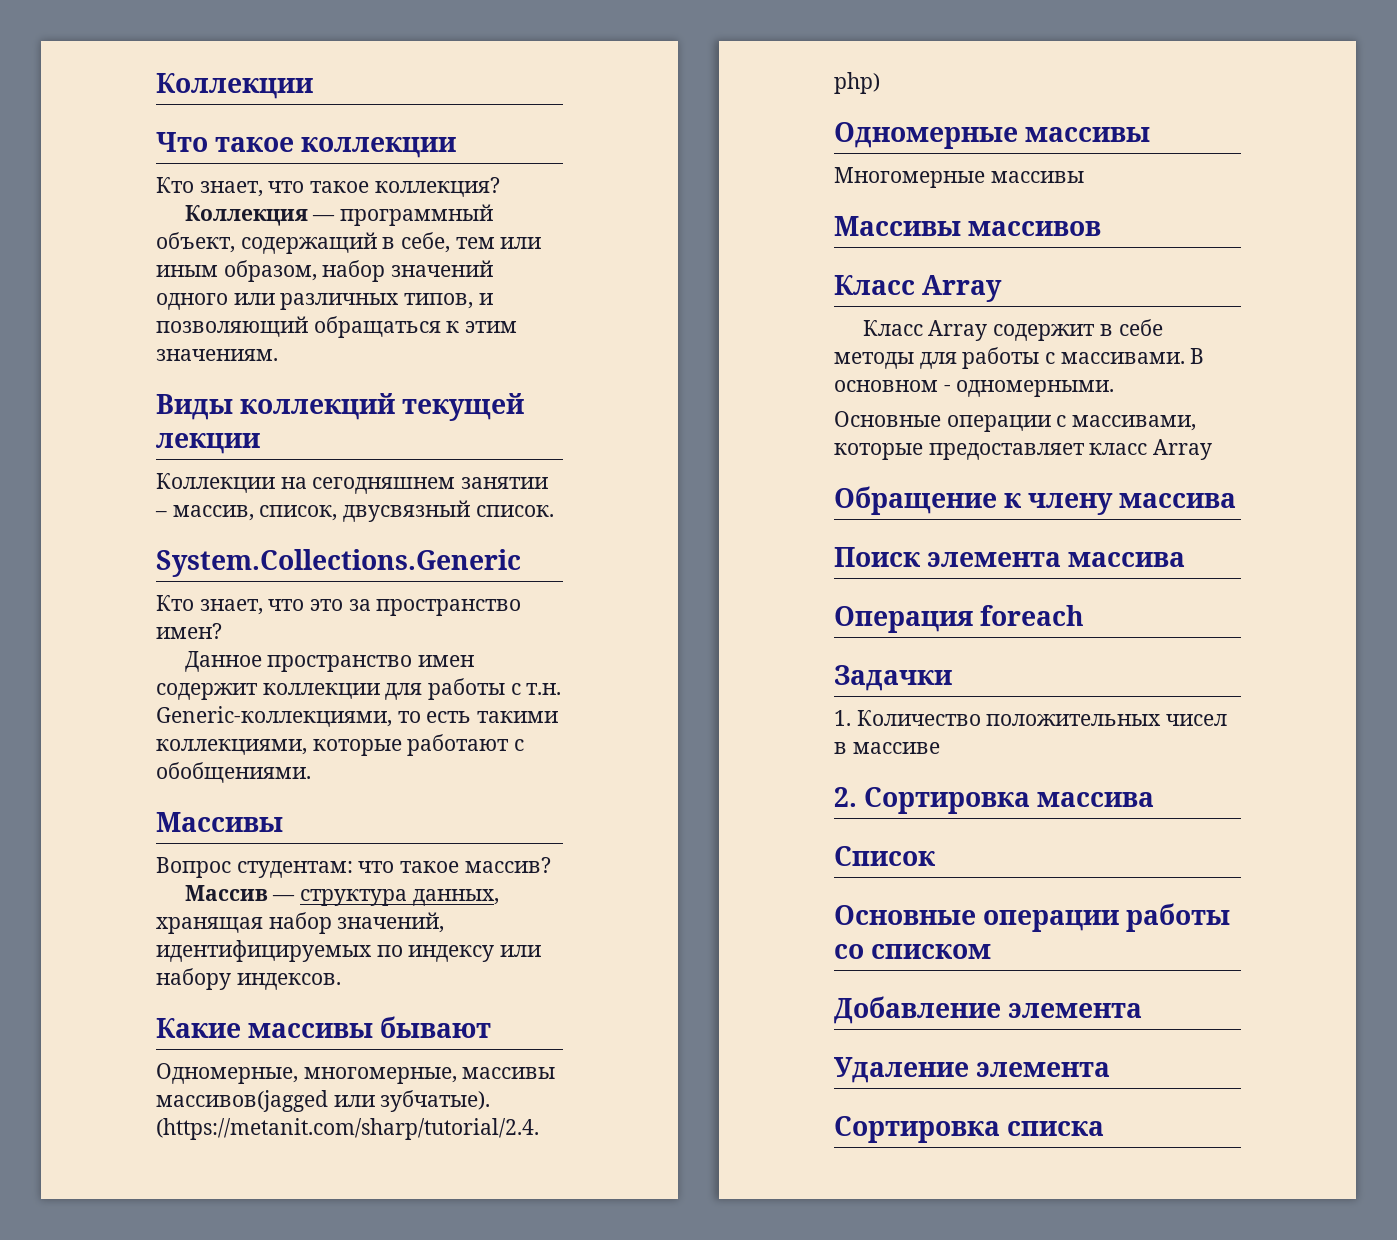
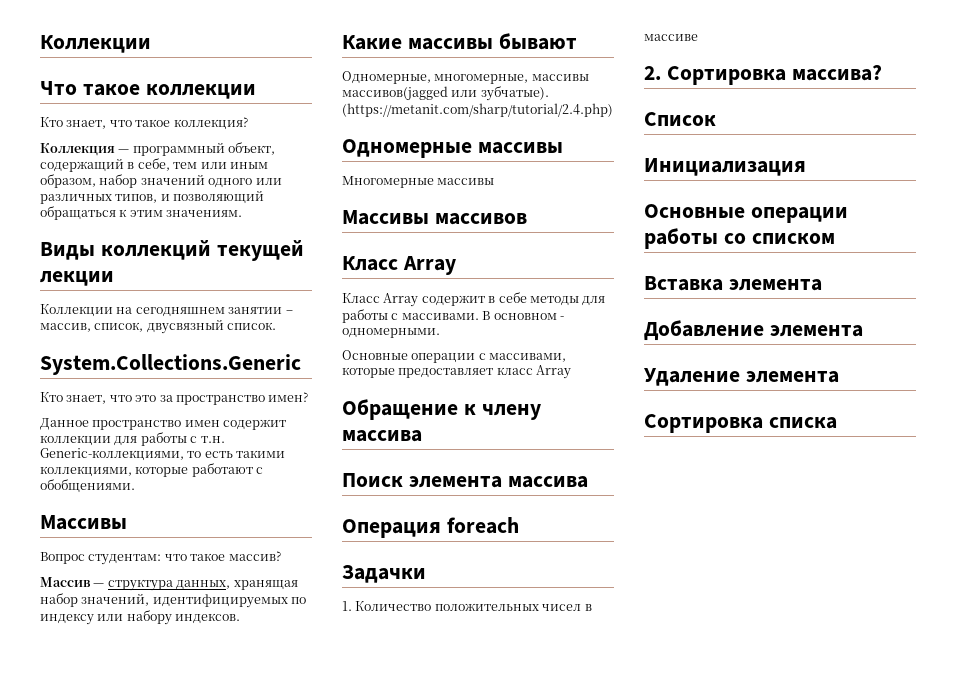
- 2. Сортировка массива
+ 2. Сортировка массива?
+ Инициализация
+ Вставка элемента

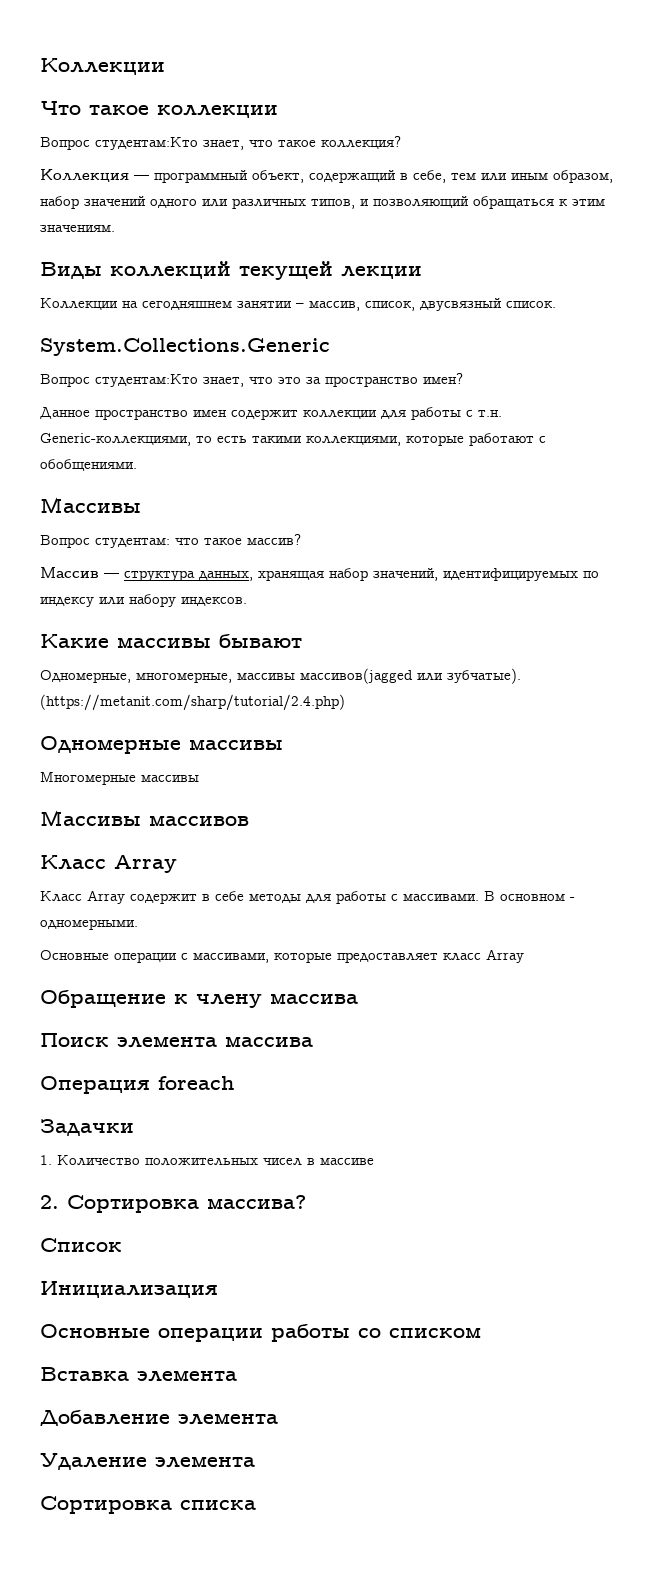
- Кто знает, что такое коллекция?
+ Вопрос студентам:Кто знает, что такое коллекция?
- Кто знает, что это за пространство имен?
+ Вопрос студентам:Кто знает, что это за пространство имен?

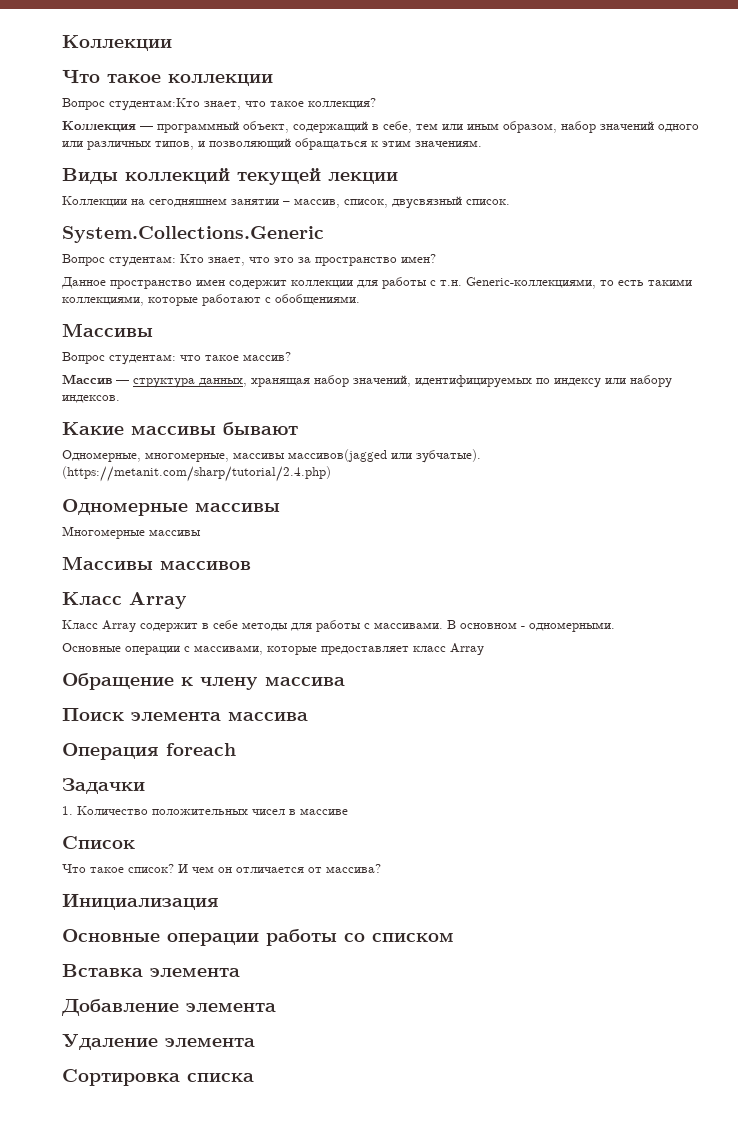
- Вопрос студентам:Кто знает, что это за пространство имен?
+ Вопрос студентам: Кто знает, что это за пространство имен?
- 2. Сортировка массива?
+ Список
+ Что такое список? И чем он отличается от массива?
- Список

